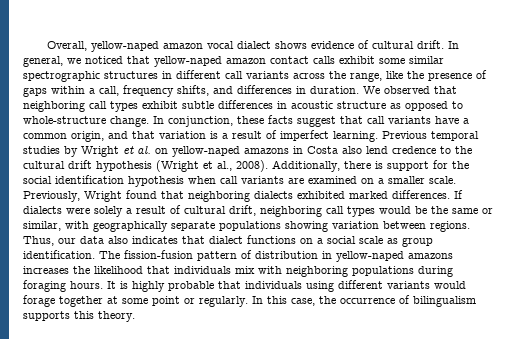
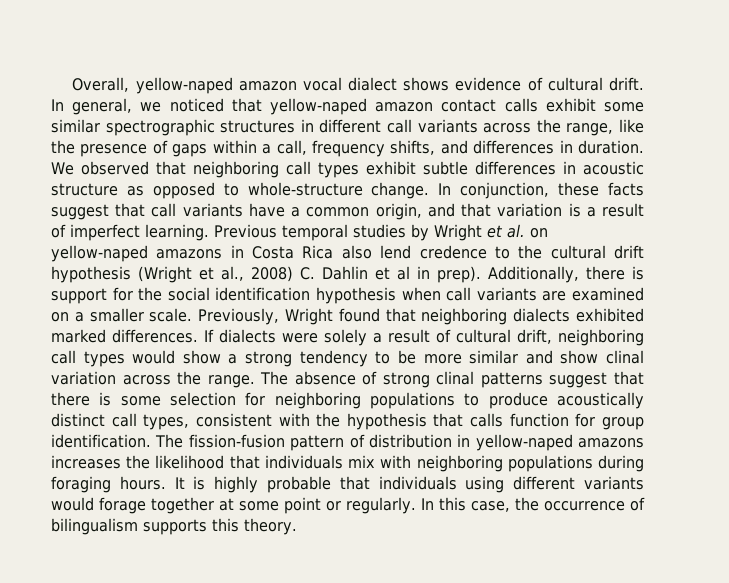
- Previous temporal studies by Wright et al. on yellow-naped amazons in Costa also lend credence to the cultural drift hypothesis (Wright et al., 2008).
+ Previous temporal studies by Wright et al. on yellow-naped amazons in Costa Rica also lend credence to the cultural drift hypothesis (Wright et al., 2008) C. Dahlin et al in prep).
- If dialects were solely a result of cultural drift, neighboring call types would be the same or similar, with geographically separate populations showing variation between regions. Thus, our data also indicates that dialect functions on a social scale as group identification.
+ If dialects were solely a result of cultural drift, neighboring call types would show a strong tendency to be more similar and show clinal variation across the range. The absence of strong clinal patterns suggest that there is some selection for neighboring populations to produce acoustically distinct call types, consistent with the hypothesis that calls function for group identification.

